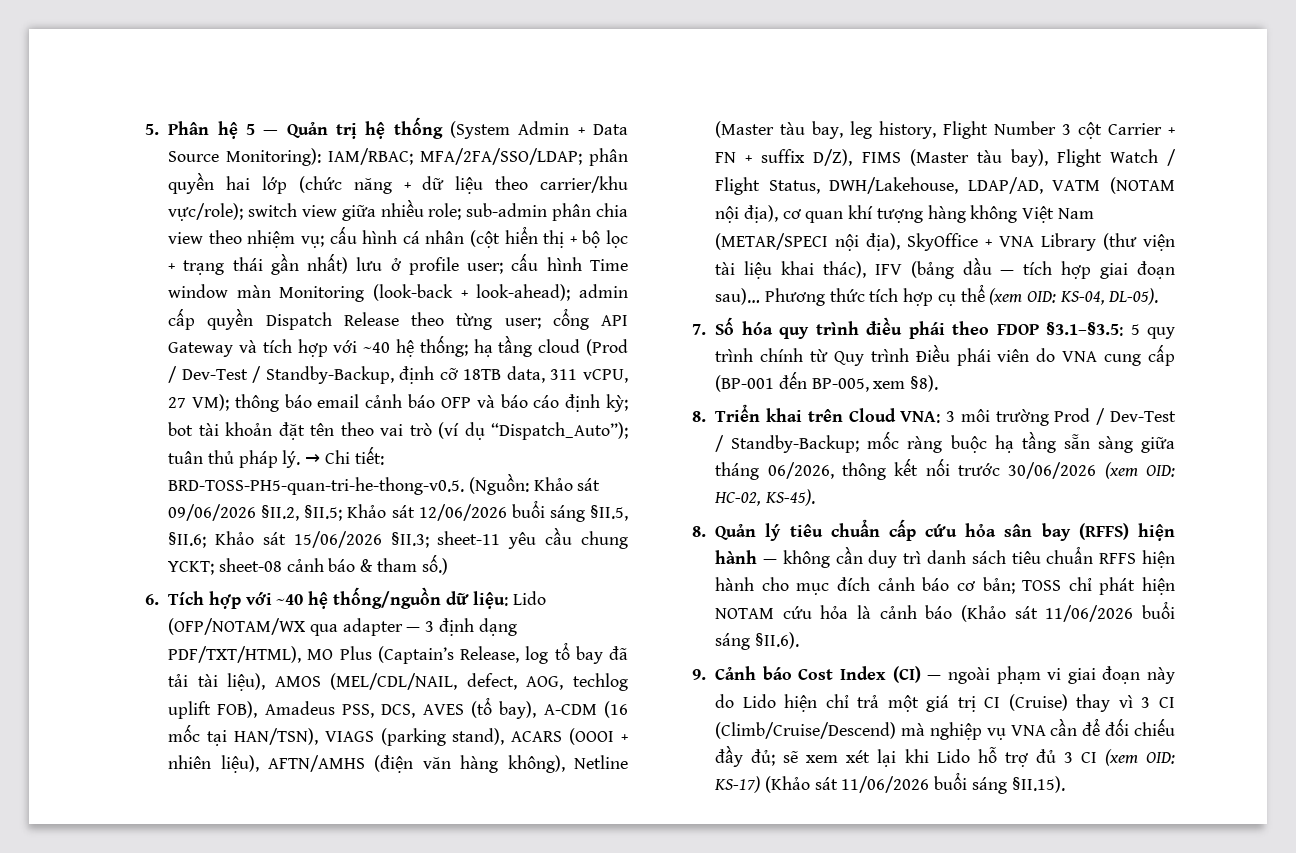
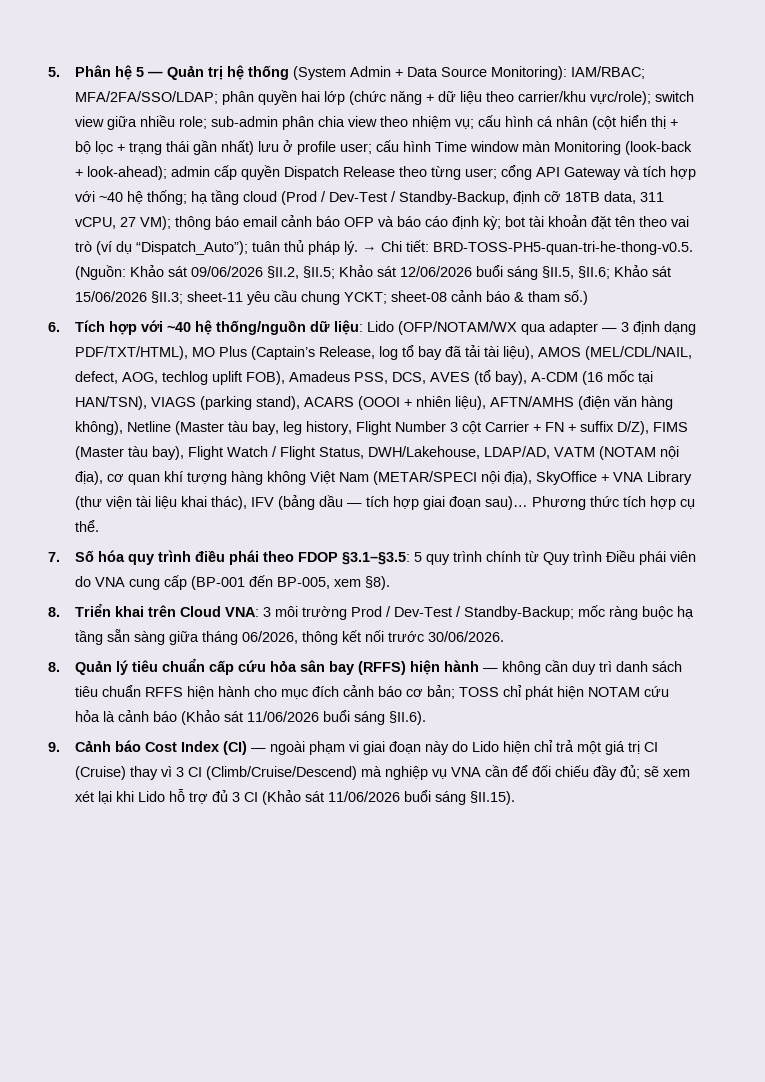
- Phương thức tích hợp cụ thể (xem OID: KS-04, DL-05).
+ Phương thức tích hợp cụ thể.
- 8. Triển khai trên Cloud VNA: 3 môi trường Prod / Dev-Test / Standby-Backup; mốc ràng buộc hạ tầng sẵn sàng giữa tháng 06/2026, thông kết nối trước 30/06/2026 (xem OID: HC-02, KS-45).
+ 8. Triển khai trên Cloud VNA: 3 môi trường Prod / Dev-Test / Standby-Backup; mốc ràng buộc hạ tầng sẵn sàng giữa tháng 06/2026, thông kết nối trước 30/06/2026.
- 9. Cảnh báo Cost Index (CI) — ngoài phạm vi giai đoạn này do Lido hiện chỉ trả một giá trị CI (Cruise) thay vì 3 CI (Climb/Cruise/Descend) mà nghiệp vụ VNA cần để đối chiếu đầy đủ; sẽ xem xét lại khi Lido hỗ trợ đủ 3 CI (xem OID: KS-17) (Khảo sát 11/06/2026 buổi sáng §II.15).
+ 9. Cảnh báo Cost Index (CI) — ngoài phạm vi giai đoạn này do Lido hiện chỉ trả một giá trị CI (Cruise) thay vì 3 CI (Climb/Cruise/Descend) mà nghiệp vụ VNA cần để đối chiếu đầy đủ; sẽ xem xét lại khi Lido hỗ trợ đủ 3 CI (Khảo sát 11/06/2026 buổi sáng §II.15).

